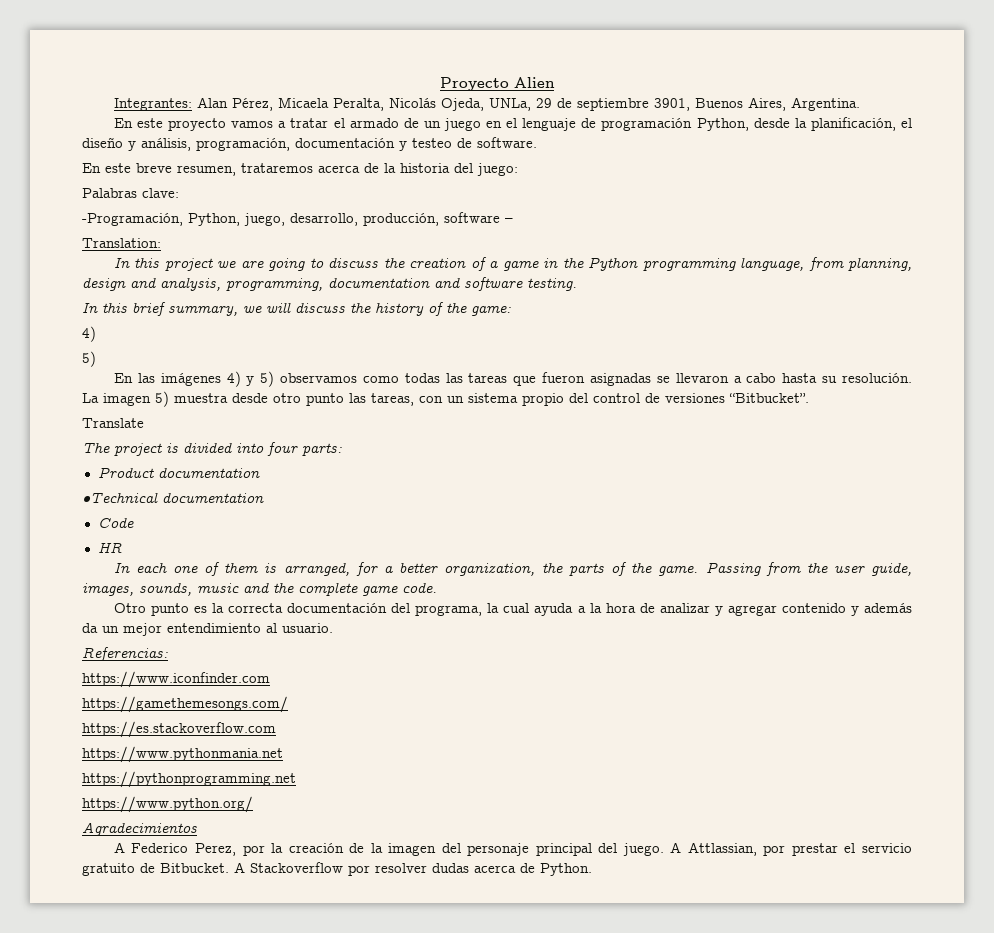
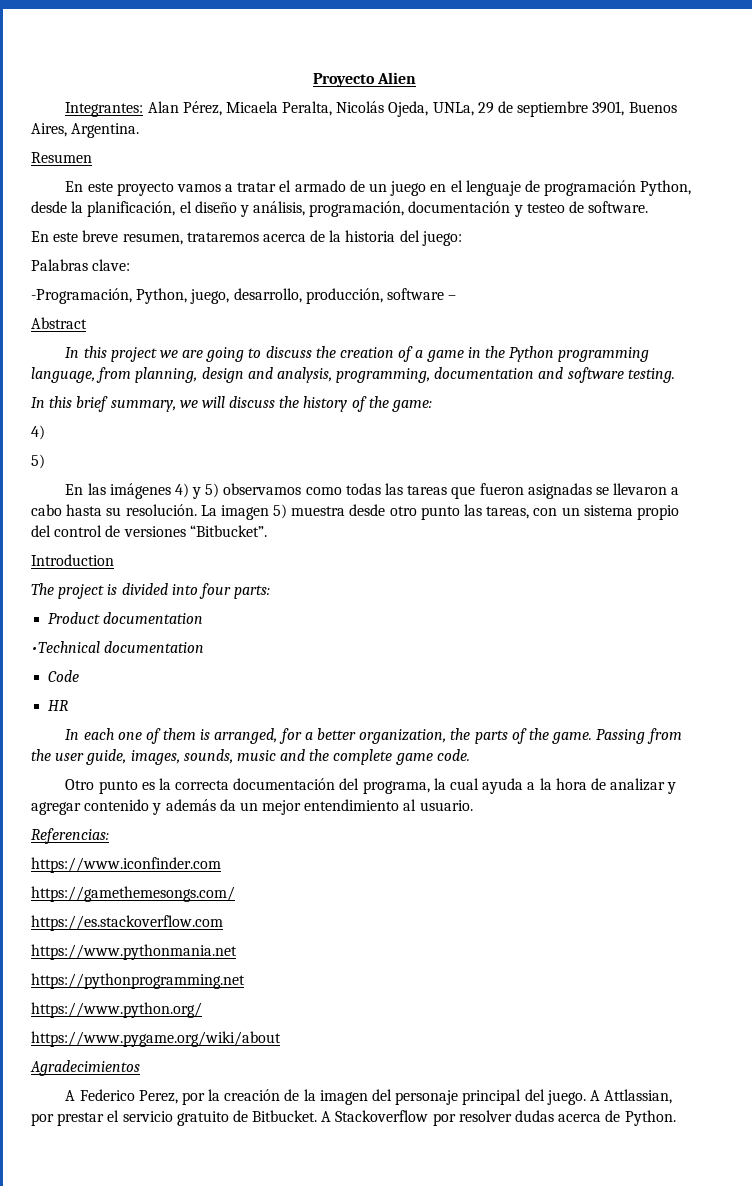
+ Resumen
- Translation:
+ Abstract
- Translate
+ Introduction
+ https://www.pygame.org/wiki/about

